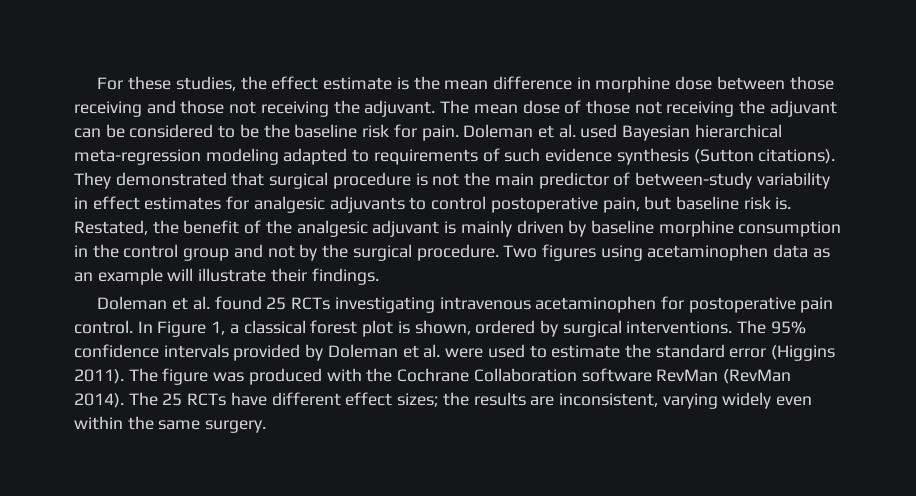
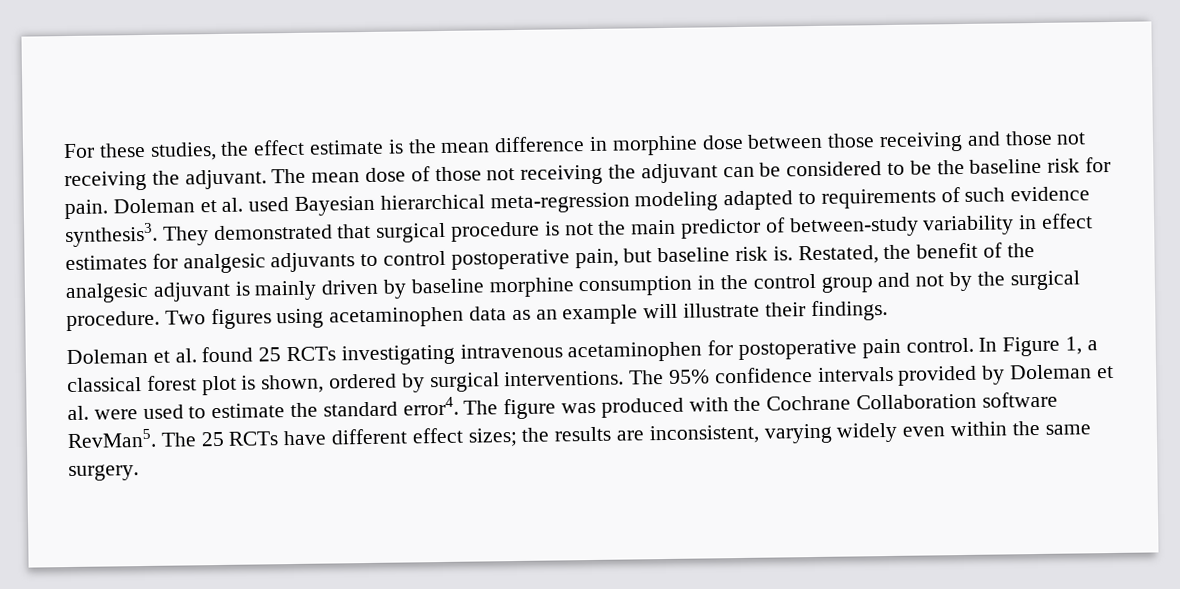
- Doleman et al. used Bayesian hierarchical meta-regression modeling adapted to requirements of such evidence synthesis (Sutton citations).
+ Doleman et al. used Bayesian hierarchical meta-regression modeling adapted to requirements of such evidence synthesis3.
- The 95% confidence intervals provided by Doleman et al. were used to estimate the standard error (Higgins 2011).
+ The 95% confidence intervals provided by Doleman et al. were used to estimate the standard error4.
- The figure was produced with the Cochrane Collaboration software RevMan (RevMan 2014).
+ The figure was produced with the Cochrane Collaboration software RevMan5.

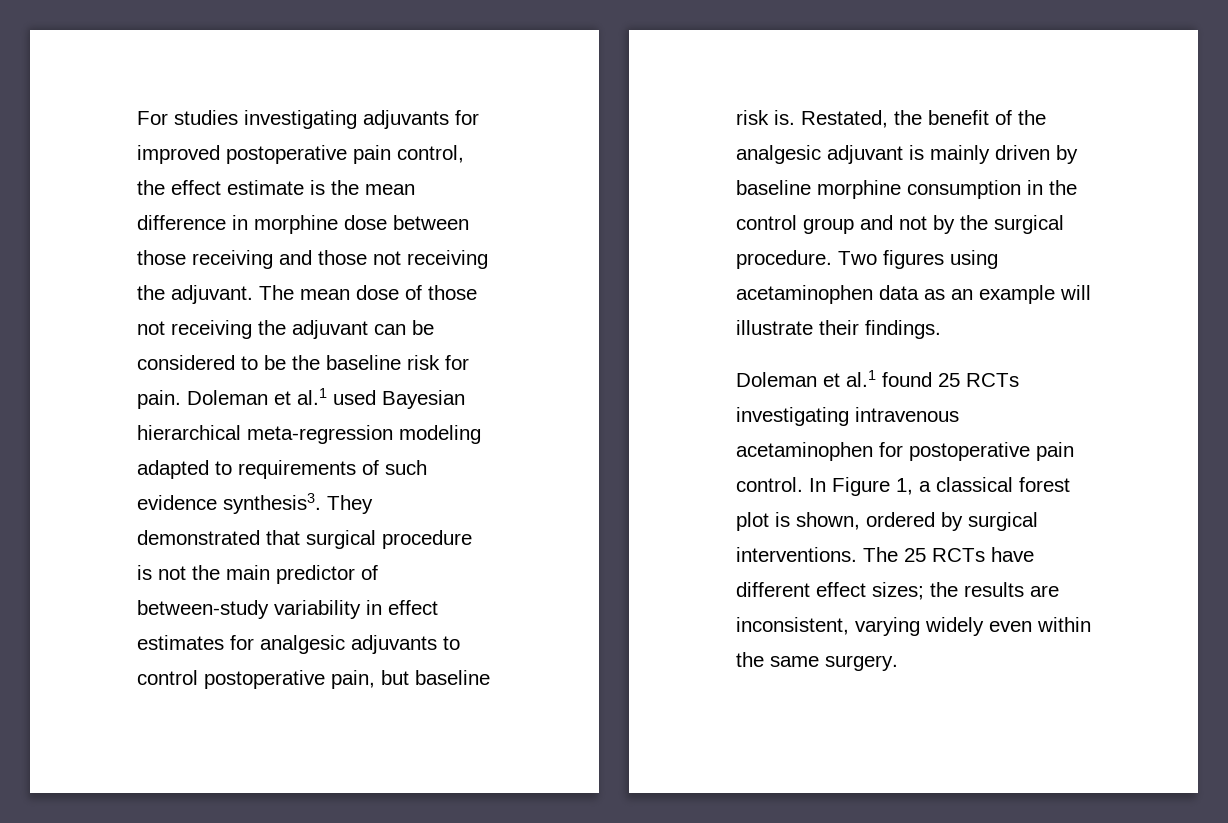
- For these studies, the effect estimate is the mean difference in morphine dose between those receiving and those not receiving the adjuvant.
+ For studies investigating adjuvants for improved postoperative pain control, the effect estimate is the mean difference in morphine dose between those receiving and those not receiving the adjuvant.
- Doleman et al. used Bayesian hierarchical meta-regression modeling adapted to requirements of such evidence synthesis3.
+ Doleman et al.1 used Bayesian hierarchical meta-regression modeling adapted to requirements of such evidence synthesis3.
- Doleman et al. found 25 RCTs investigating intravenous acetaminophen for postoperative pain control.
+ Doleman et al.1 found 25 RCTs investigating intravenous acetaminophen for postoperative pain control.
- The 95% confidence intervals provided by Doleman et al. were used to estimate the standard error4. The figure was produced with the Cochrane Collaboration software RevMan5. The 25 RCTs have different effect sizes; the results are inconsistent, varying widely even within the same surgery.
+ The 25 RCTs have different effect sizes; the results are inconsistent, varying widely even within the same surgery.

